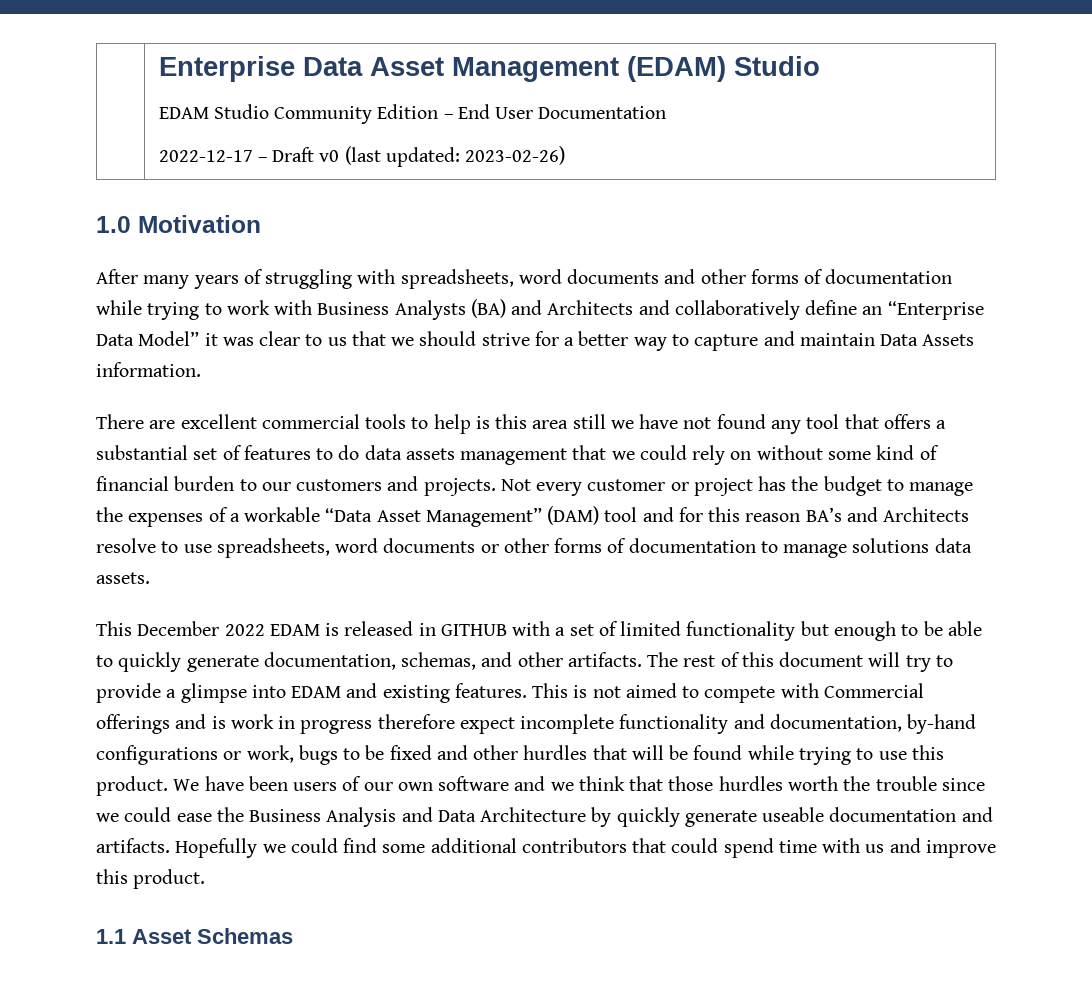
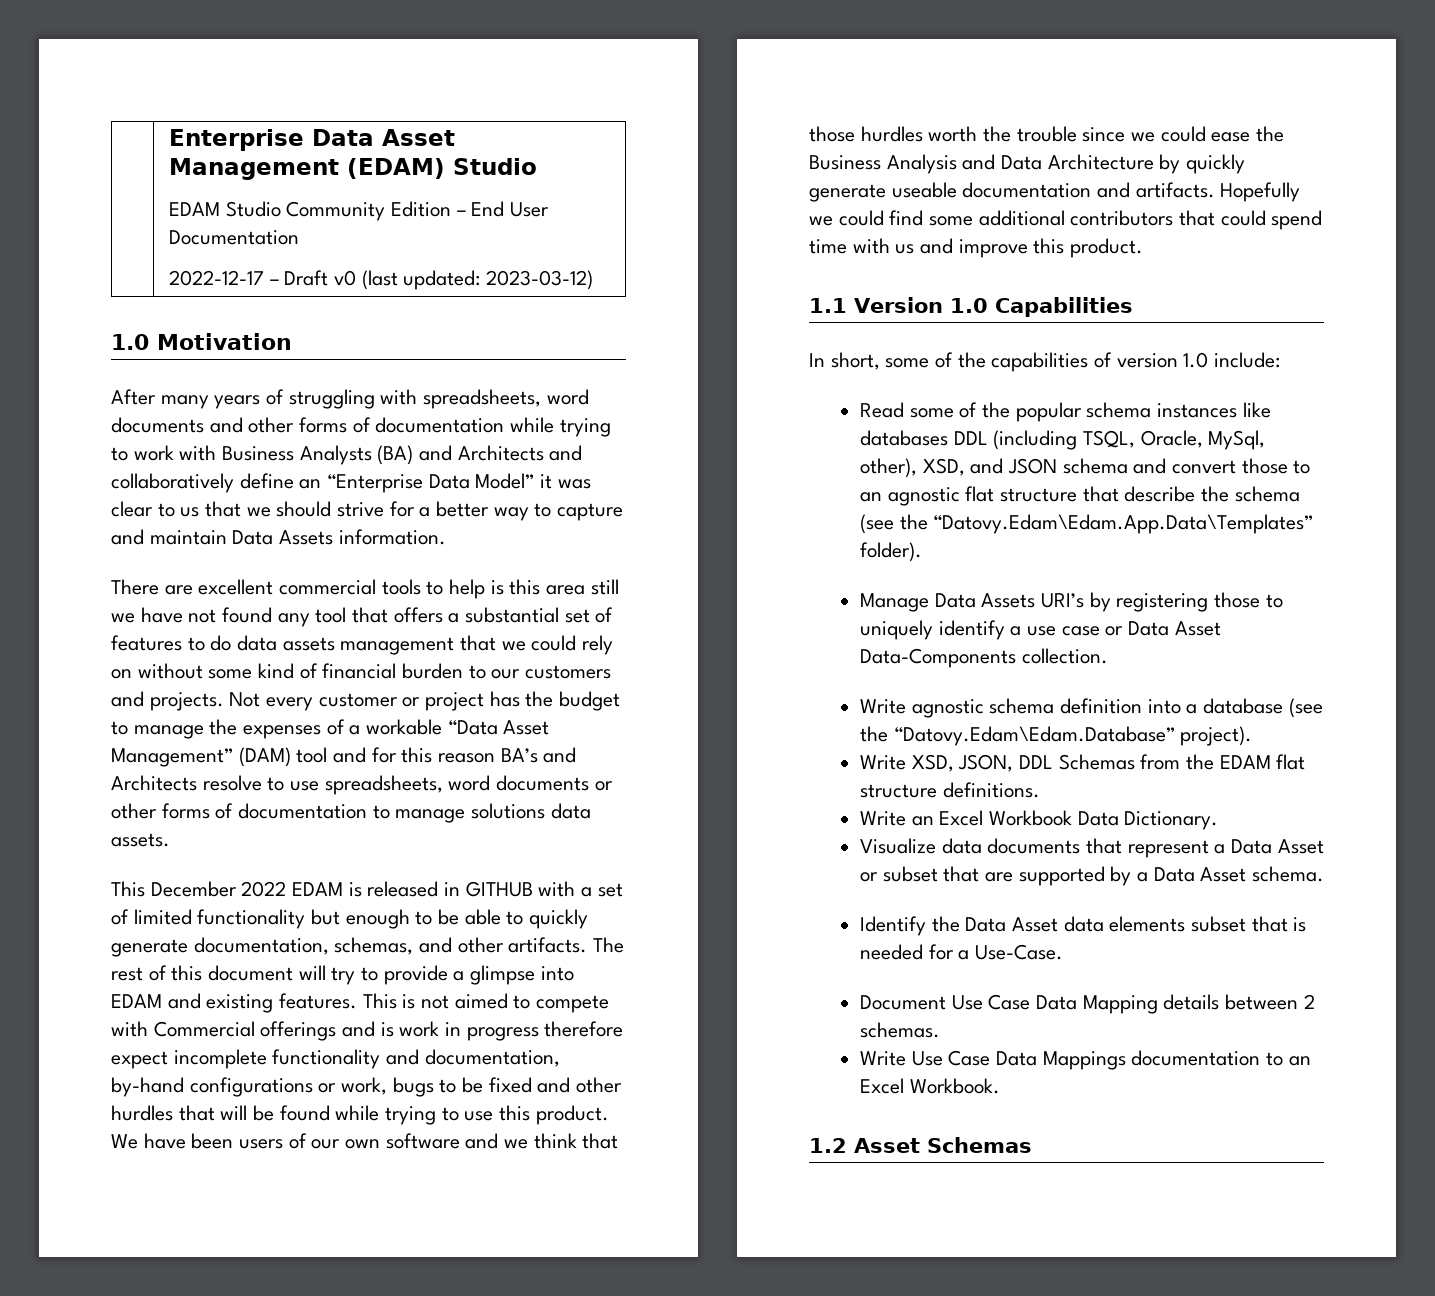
  | Enterprise Data Asset Management (EDAM) Studio
  EDAM Studio Community Edition – End User Documentation
- 2022-12-17 – Draft v0 (last updated: 2023-02-26)
+ 2022-12-17 – Draft v0 (last updated: 2023-03-12)
- 1.1 Asset Schemas
+ 1.1 Version 1.0 Capabilities
+ In short, some of the capabilities of version 1.0 include:
+ Read some of the popular schema instances like databases DDL (including TSQL, Oracle, MySql, other), XSD, and JSON schema and convert those to an agnostic flat structure that describe the schema (see the “Datovy.Edam\Edam.App.Data\Templates” folder).
+ Manage Data Assets URI’s by registering those to uniquely identify a use case or Data Asset Data-Components collection.
+ Write agnostic schema definition into a database (see the “Datovy.Edam\Edam.Database” project).
+ Write XSD, JSON, DDL Schemas from the EDAM flat structure definitions.
+ Write an Excel Workbook Data Dictionary.
+ Visualize data documents that represent a Data Asset or subset that are supported by a Data Asset schema.
+ Identify the Data Asset data elements subset that is needed for a Use-Case.
+ Document Use Case Data Mapping details between 2 schemas.
+ Write Use Case Data Mappings documentation to an Excel Workbook.
+ 1.2 Asset Schemas

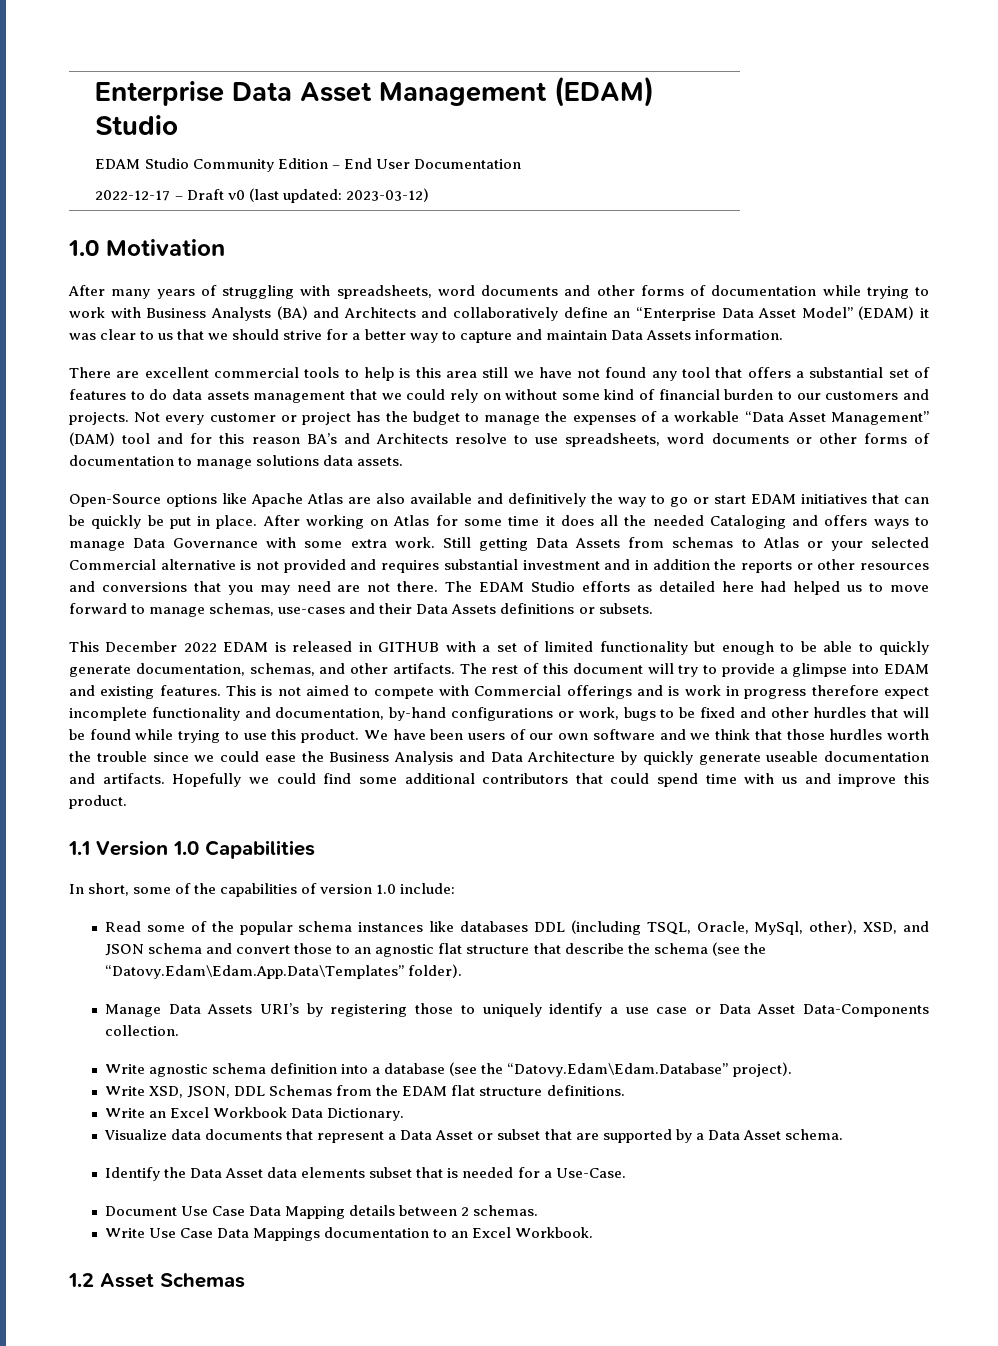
- After many years of struggling with spreadsheets, word documents and other forms of documentation while trying to work with Business Analysts (BA) and Architects and collaboratively define an “Enterprise Data Model” it was clear to us that we should strive for a better way to capture and maintain Data Assets information.
+ After many years of struggling with spreadsheets, word documents and other forms of documentation while trying to work with Business Analysts (BA) and Architects and collaboratively define an “Enterprise Data Asset Model” (EDAM) it was clear to us that we should strive for a better way to capture and maintain Data Assets information.
+ Open-Source options like Apache Atlas are also available and definitively the way to go or start EDAM initiatives that can be quickly be put in place. After working on Atlas for some time it does all the needed Cataloging and offers ways to manage Data Governance with some extra work. Still getting Data Assets from schemas to Atlas or your selected Commercial alternative is not provided and requires substantial investment and in addition the reports or other resources and conversions that you may need are not there. The EDAM Studio efforts as detailed here had helped us to move forward to manage schemas, use-cases and their Data Assets definitions or subsets.

